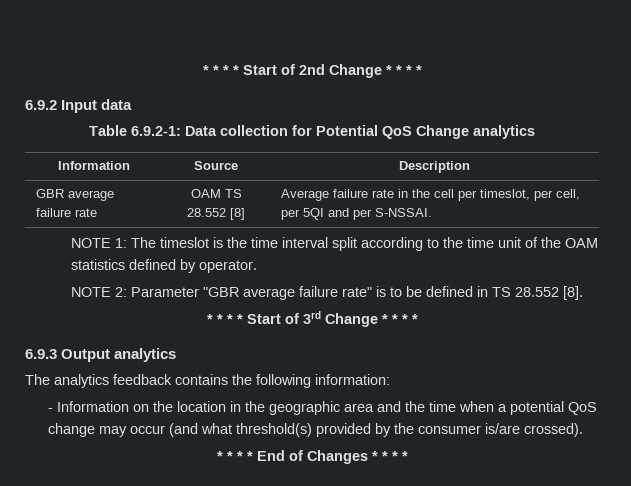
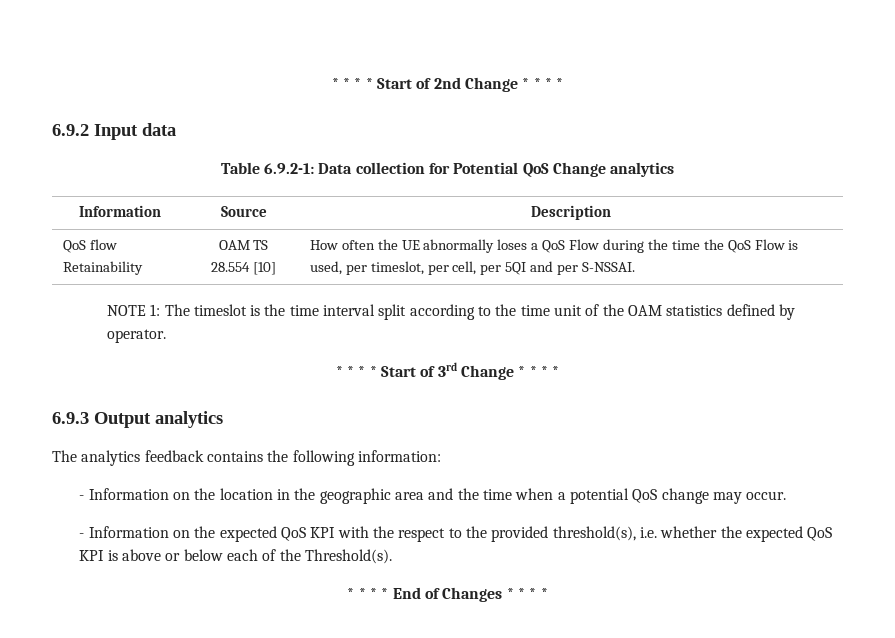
- GBR average failure rate | OAM TS 28.552 [8] | Average failure rate in the cell per timeslot, per cell, per 5QI and per S-NSSAI.
+ QoS flow Retainability | OAM TS 28.554 [10] | How often the UE abnormally loses a QoS Flow during the time the QoS Flow is used, per timeslot, per cell, per 5QI and per S-NSSAI.
- NOTE 2: Parameter "GBR average failure rate" is to be defined in TS 28.552 [8].
- - Information on the location in the geographic area and the time when a potential QoS change may occur (and what threshold(s) provided by the consumer is/are crossed).
+ - Information on the location in the geographic area and the time when a potential QoS change may occur.
+ - Information on the expected QoS KPI with the respect to the provided threshold(s), i.e. whether the expected QoS KPI is above or below each of the Threshold(s).

